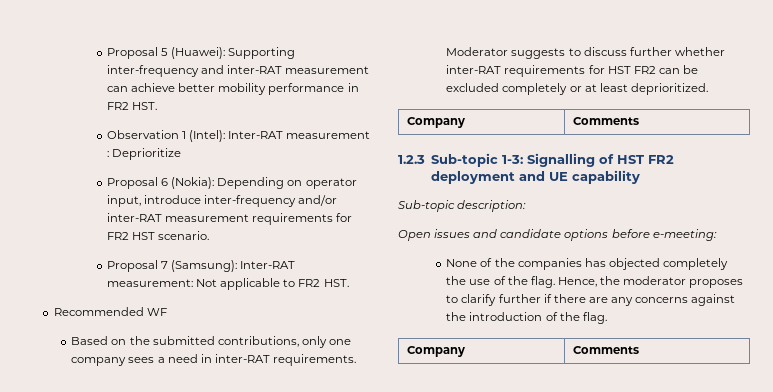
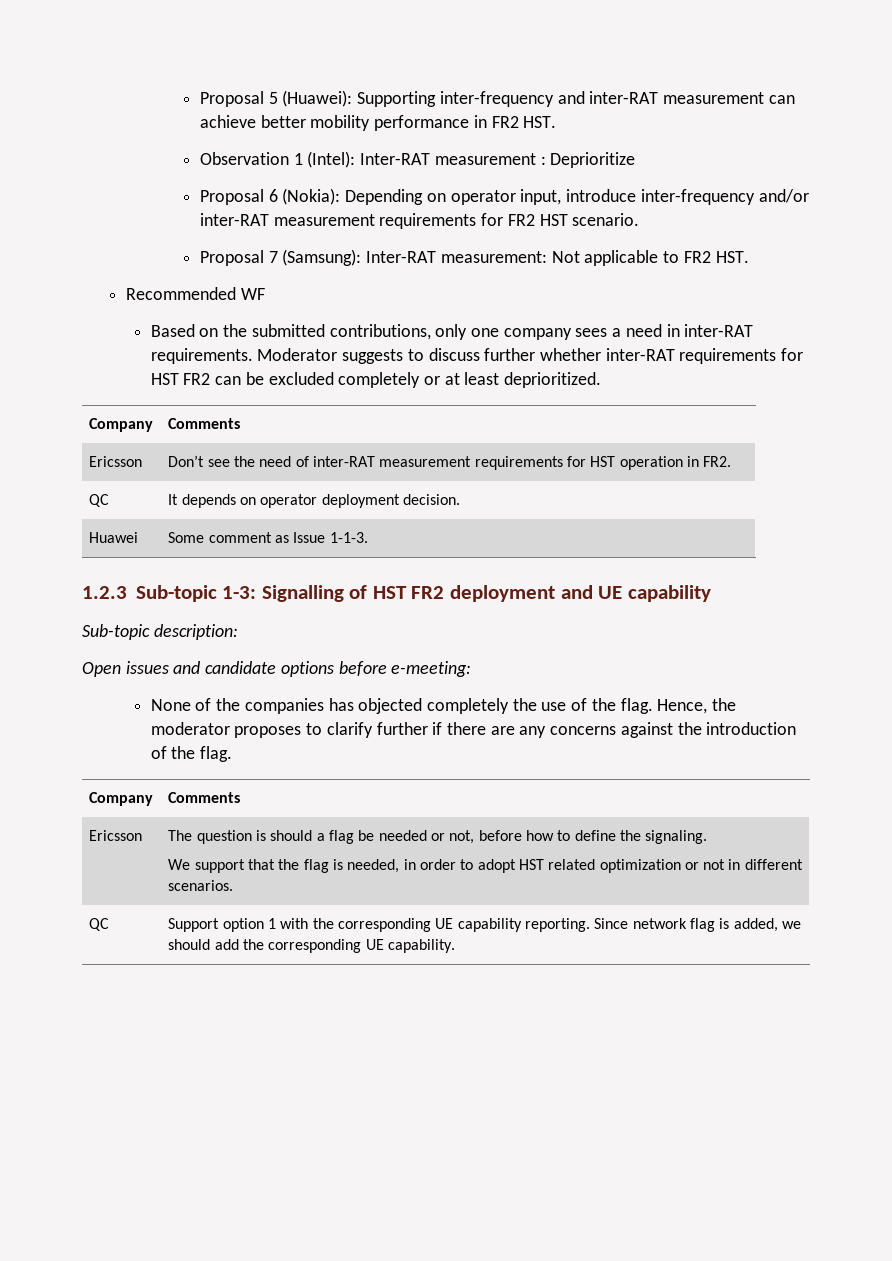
+ Ericsson | Don’t see the need of inter-RAT measurement requirements for HST operation in FR2.
+ QC | It depends on operator deployment decision.
+ Huawei | Some comment as Issue 1-1-3.
+ Ericsson | The question is should a flag be needed or not, before how to define the signaling.
+ We support that the flag is needed, in order to adopt HST related optimization or not in different scenarios.
+ QC | Support option 1 with the corresponding UE capability reporting. Since network flag is added, we should add the corresponding UE capability.

